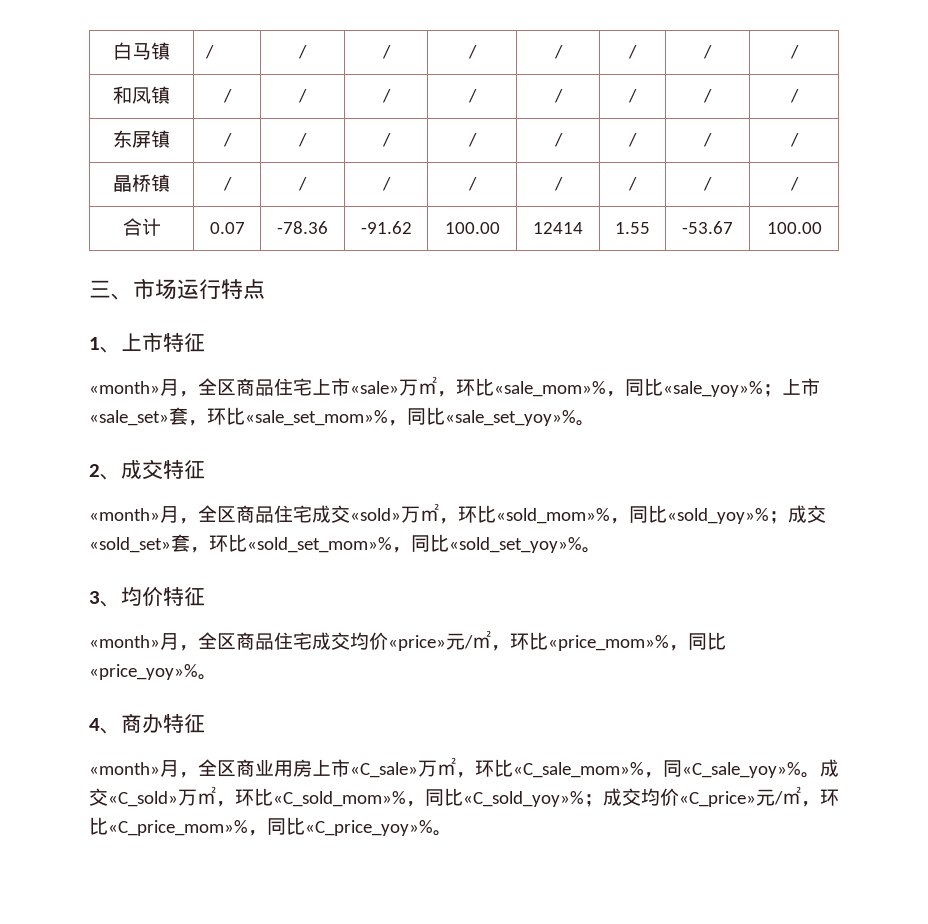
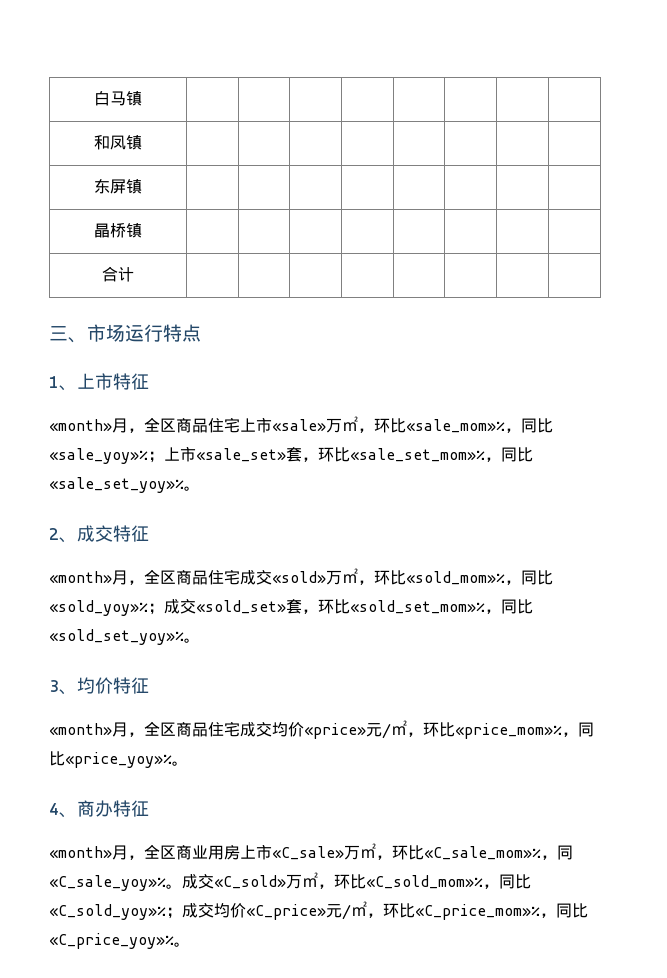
- 白马镇 | / | / | / | / | / | / | / | /
- 和凤镇 | / | / | / | / | / | / | / | /
- 东屏镇 | / | / | / | / | / | / | / | /
- 晶桥镇 | / | / | / | / | / | / | / | /
- 合计 | 0.07 | -78.36 | -91.62 | 100.00 | 12414 | 1.55 | -53.67 | 100.00
+ 白马镇 | | | | | | | |
+ 和凤镇 | | | | | | | |
+ 东屏镇 | | | | | | | |
+ 晶桥镇 | | | | | | | |
+ 合计 | | | | | | | |

